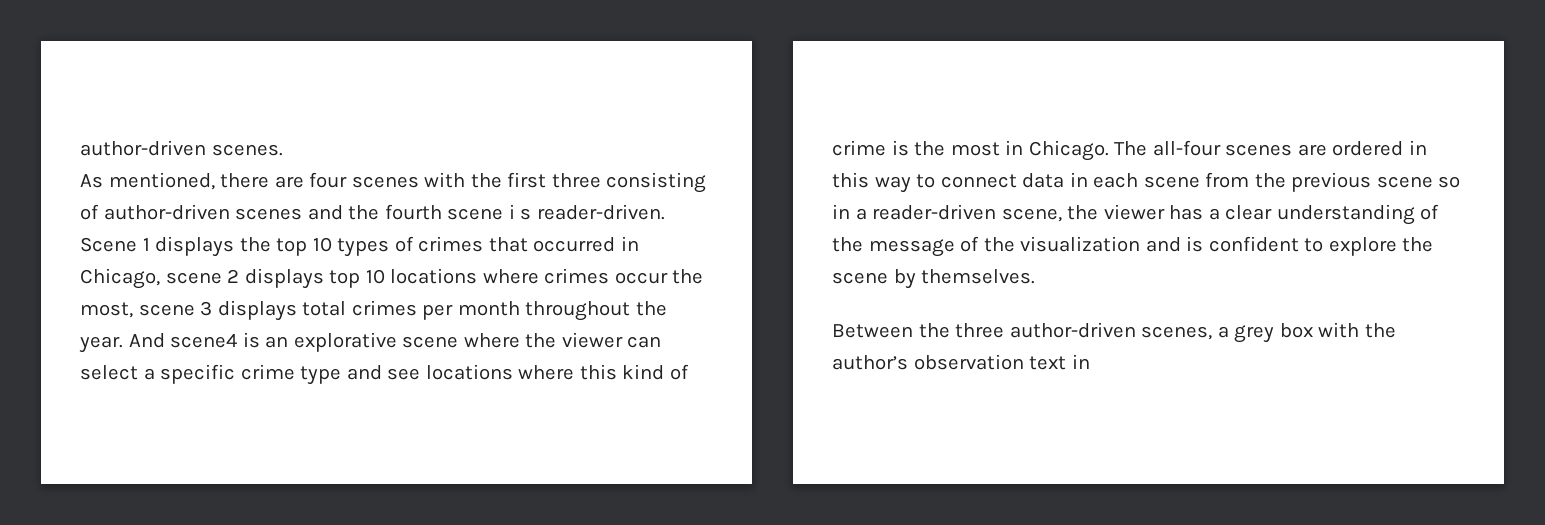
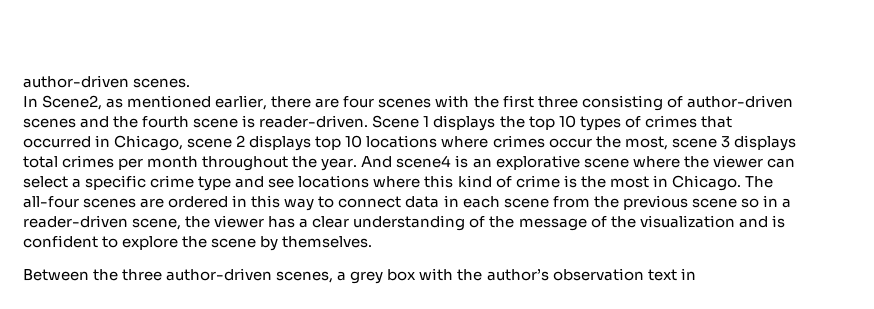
- As mentioned, there are four scenes with the first three consisting of author-driven scenes and the fourth scene i s reader-driven.
+ In Scene2, as mentioned earlier, there are four scenes with the first three consisting of author-driven scenes and the fourth scene is reader-driven.

